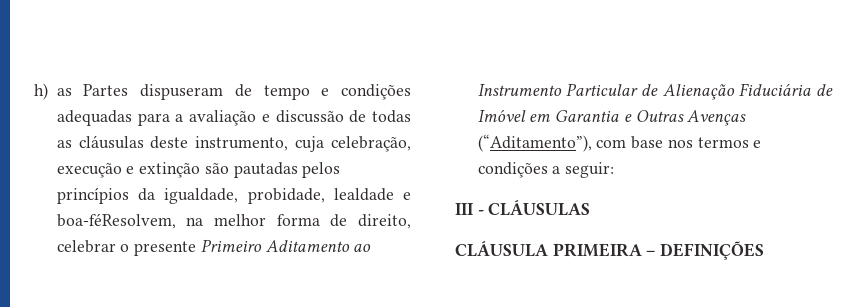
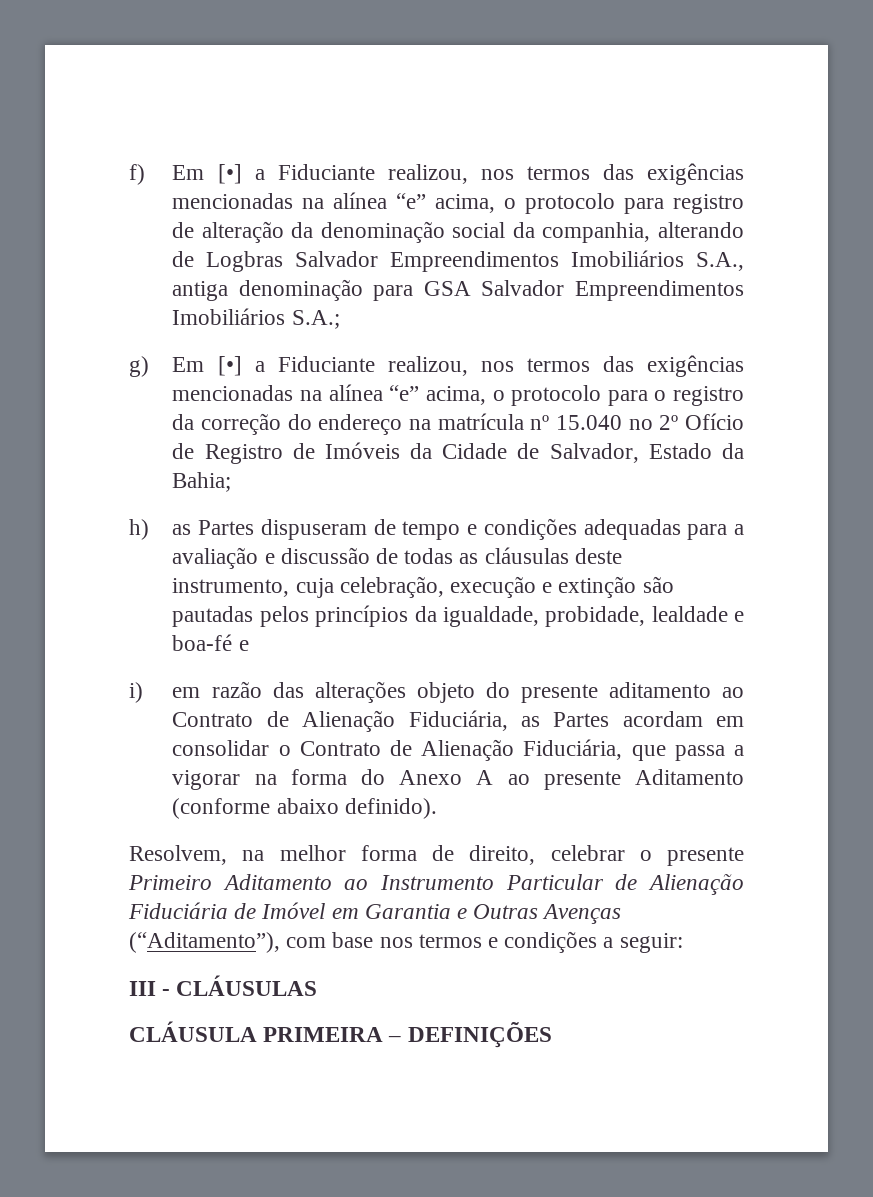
+ f) Em [•] a Fiduciante realizou, nos termos das exigências mencionadas na alínea “e” acima, o protocolo para registro de alteração da denominação social da companhia, alterando de Logbras Salvador Empreendimentos Imobiliários S.A., antiga denominação para GSA Salvador Empreendimentos Imobiliários S.A.;
+ g) Em [•] a Fiduciante realizou, nos termos das exigências mencionadas na alínea “e” acima, o protocolo para o registro da correção do endereço na matrícula nº 15.040 no 2º Ofício de Registro de Imóveis da Cidade de Salvador, Estado da Bahia;
- h) as Partes dispuseram de tempo e condições adequadas para a avaliação e discussão de todas as cláusulas deste instrumento, cuja celebração, execução e extinção são pautadas pelos princípios da igualdade, probidade, lealdade e boa-féResolvem, na melhor forma de direito, celebrar o presente Primeiro Aditamento ao Instrumento Particular de Alienação Fiduciária de Imóvel em Garantia e Outras Avenças (“Aditamento”), com base nos termos e condições a seguir:
+ h) as Partes dispuseram de tempo e condições adequadas para a avaliação e discussão de todas as cláusulas deste instrumento, cuja celebração, execução e extinção são pautadas pelos princípios da igualdade, probidade, lealdade e boa-fé e
+ i) em razão das alterações objeto do presente aditamento ao Contrato de Alienação Fiduciária, as Partes acordam em consolidar o Contrato de Alienação Fiduciária, que passa a vigorar na forma do Anexo A ao presente Aditamento (conforme abaixo definido).
+ Resolvem, na melhor forma de direito, celebrar o presente Primeiro Aditamento ao Instrumento Particular de Alienação Fiduciária de Imóvel em Garantia e Outras Avenças (“Aditamento”), com base nos termos e condições a seguir:

